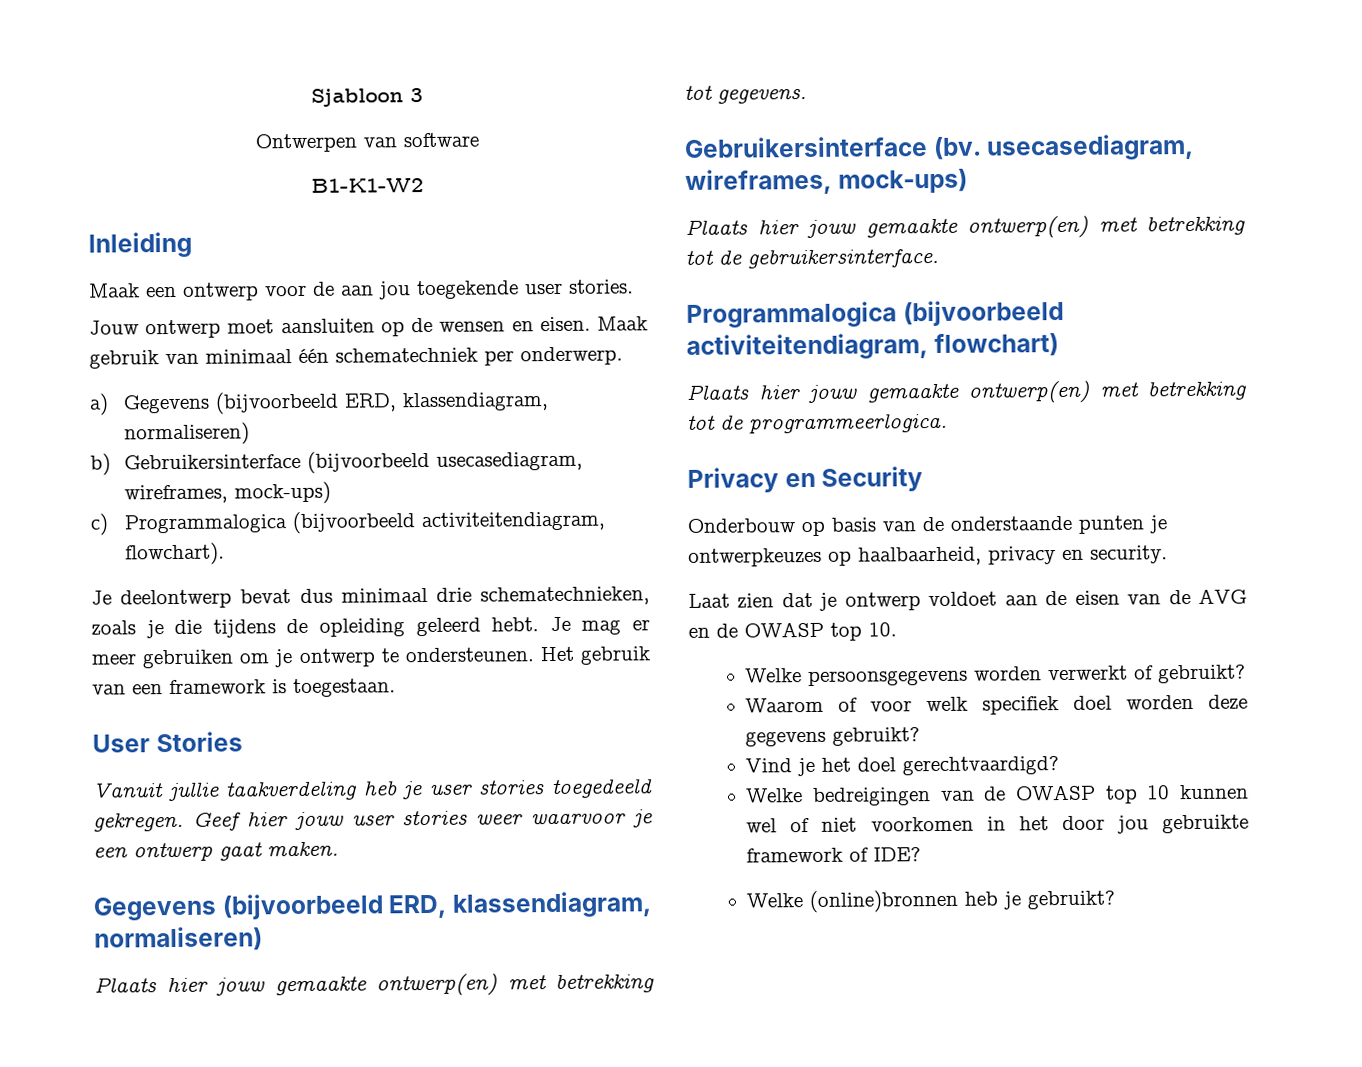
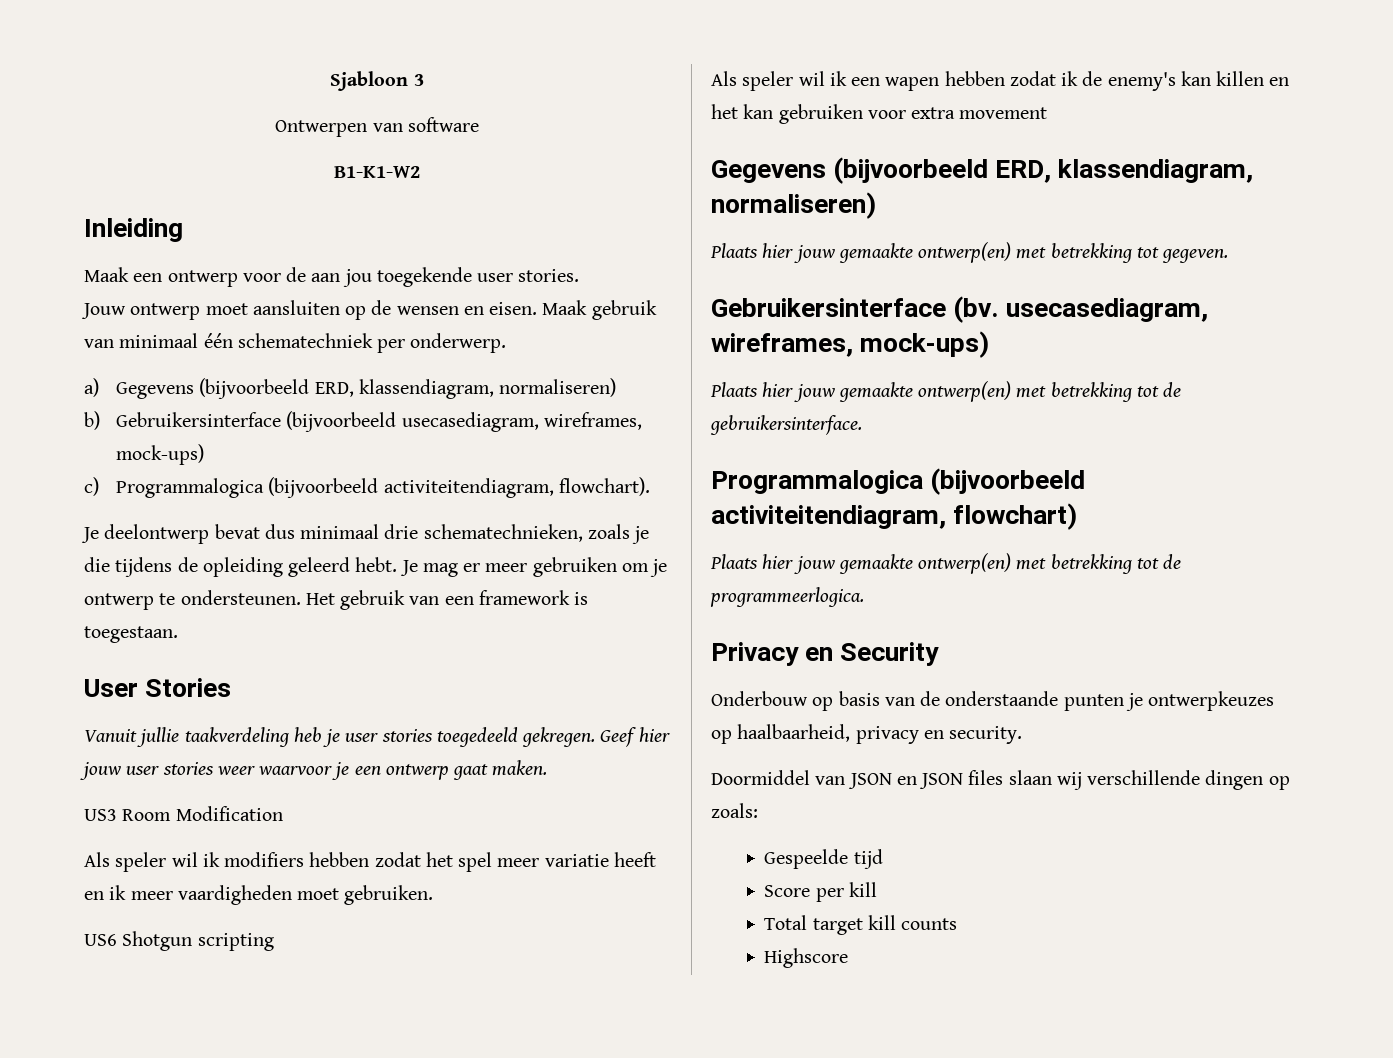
+ US3 Room Modification
+ Als speler wil ik modifiers hebben zodat het spel meer variatie heeft en ik meer vaardigheden moet gebruiken.
+ US6 Shotgun scripting
+ Als speler wil ik een wapen hebben zodat ik de enemy's kan killen en het kan gebruiken voor extra movement
- Plaats hier jouw gemaakte ontwerp(en) met betrekking tot gegevens.
+ Plaats hier jouw gemaakte ontwerp(en) met betrekking tot gegeven.
- Laat zien dat je ontwerp voldoet aan de eisen van de AVG en de OWASP top 10.
- Welke persoonsgegevens worden verwerkt of gebruikt?
- Waarom of voor welk specifiek doel worden deze gegevens gebruikt?
- Vind je het doel gerechtvaardigd?
- Welke bedreigingen van de OWASP top 10 kunnen wel of niet voorkomen in het door jou gebruikte framework of IDE?
- Welke (online)bronnen heb je gebruikt?
+ Doormiddel van JSON en JSON files slaan wij verschillende dingen op zoals:
+ Gespeelde tijd
+ Score per kill
+ Total target kill counts
+ Highscore

